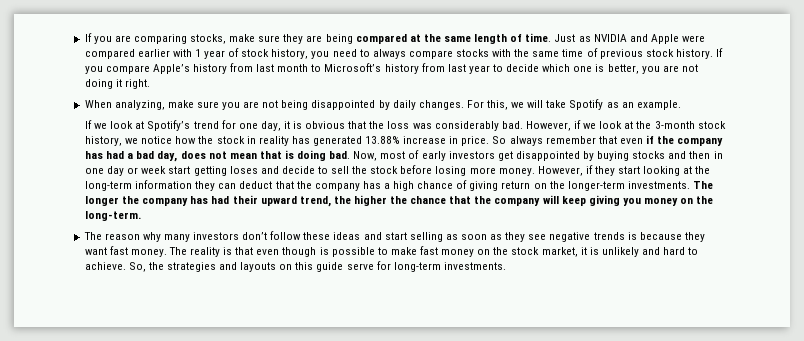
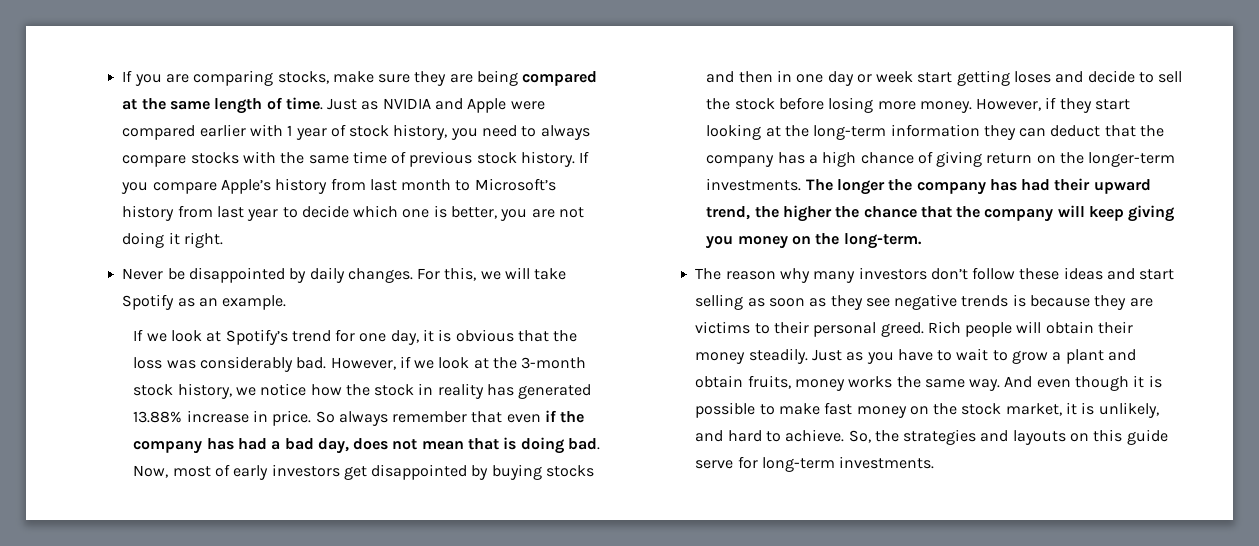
- When analyzing, make sure you are not being disappointed by daily changes.
+ Never be disappointed by daily changes.
- The reason why many investors don’t follow these ideas and start selling as soon as they see negative trends is because they want fast money. The reality is that even though is possible to make fast money on the stock market, it is unlikely and hard to achieve.
+ The reason why many investors don’t follow these ideas and start selling as soon as they see negative trends is because they are victims to their personal greed. Rich people will obtain their money steadily. Just as you have to wait to grow a plant and obtain fruits, money works the same way. And even though it is possible to make fast money on the stock market, it is unlikely, and hard to achieve.

